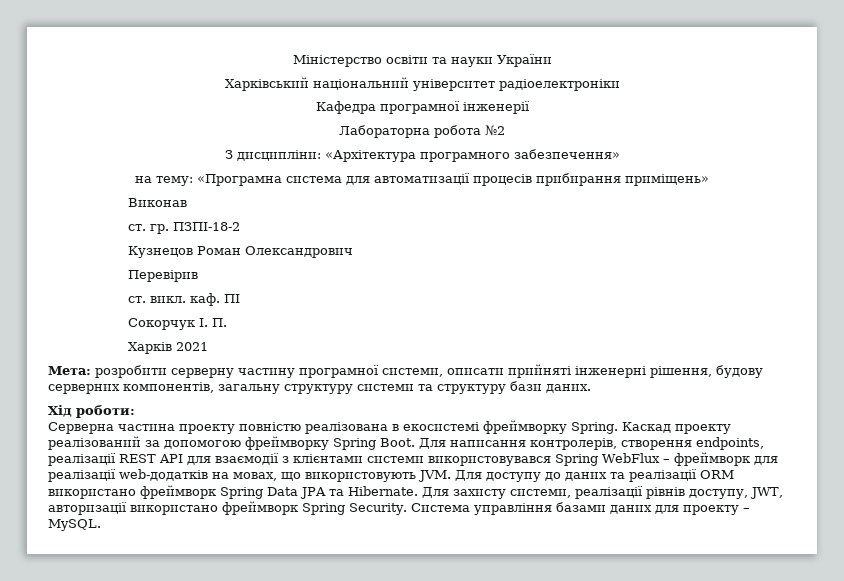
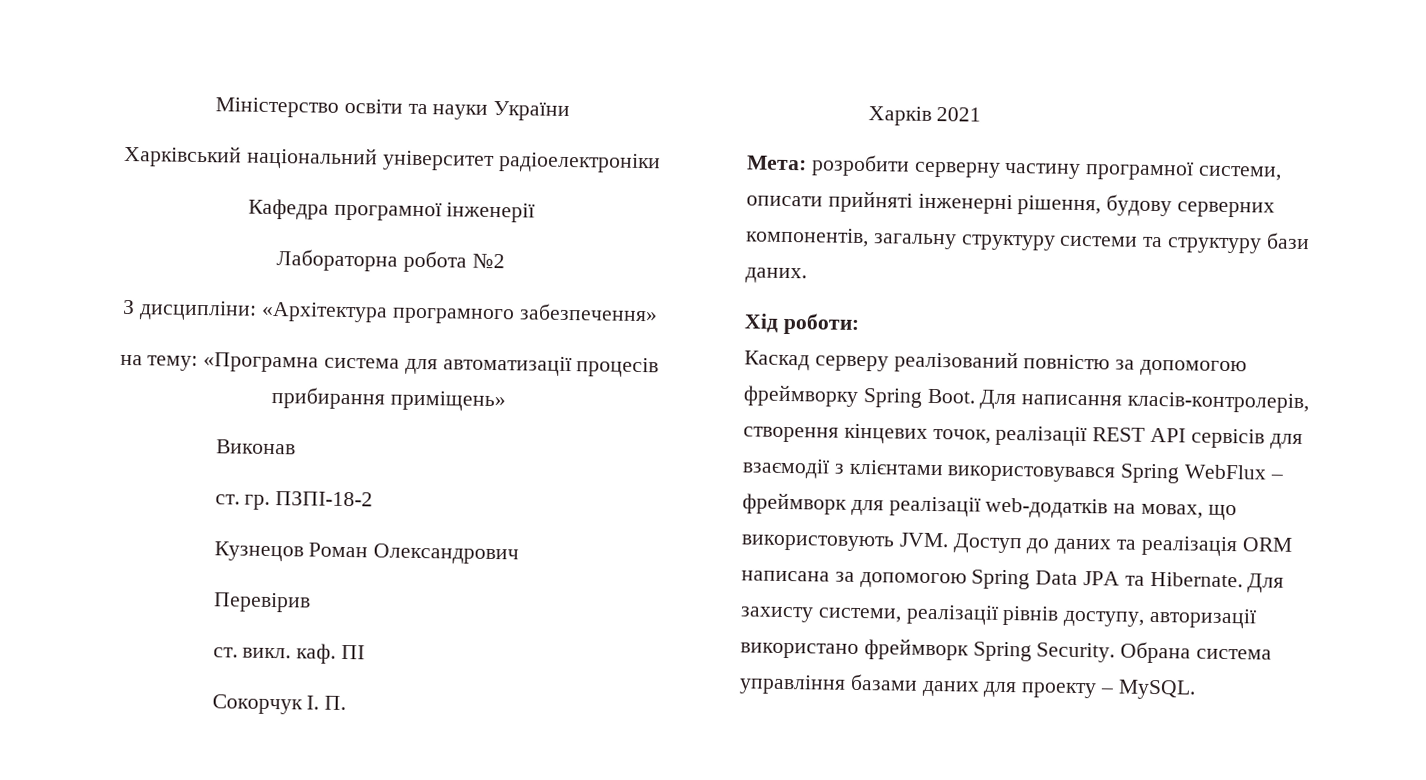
- Серверна частина проекту повністю реалізована в екосистемі фреймворку Spring. Каскад проекту реалізований за допомогою фреймворку Spring Boot.
+ Каскад серверу реалізований повністю за допомогою фреймворку Spring Boot.
- Для написання контролерів, створення endpoints, реалізації REST API для взаємодії з клієнтами системи використовувався Spring WebFlux – фреймворк для реалізації web-додатків на мовах, що використовують JVM. Для доступу до даних та реалізації ORM використано фреймворк Spring Data JPA та Hibernate.
+ Для написання класів-контролерів, створення кінцевих точок, реалізації REST API сервісів для взаємодії з клієнтами використовувався Spring WebFlux – фреймворк для реалізації web-додатків на мовах, що використовують JVM. Доступ до даних та реалізація ORM написана за допомогою Spring Data JPA та Hibernate.
- Для захисту системи, реалізації рівнів доступу, JWT, авторизації використано фреймворк Spring Security.
+ Для захисту системи, реалізації рівнів доступу, авторизації використано фреймворк Spring Security.
- Система управління базами даних для проекту – MySQL.
+ Обрана система управління базами даних для проекту – MySQL.

